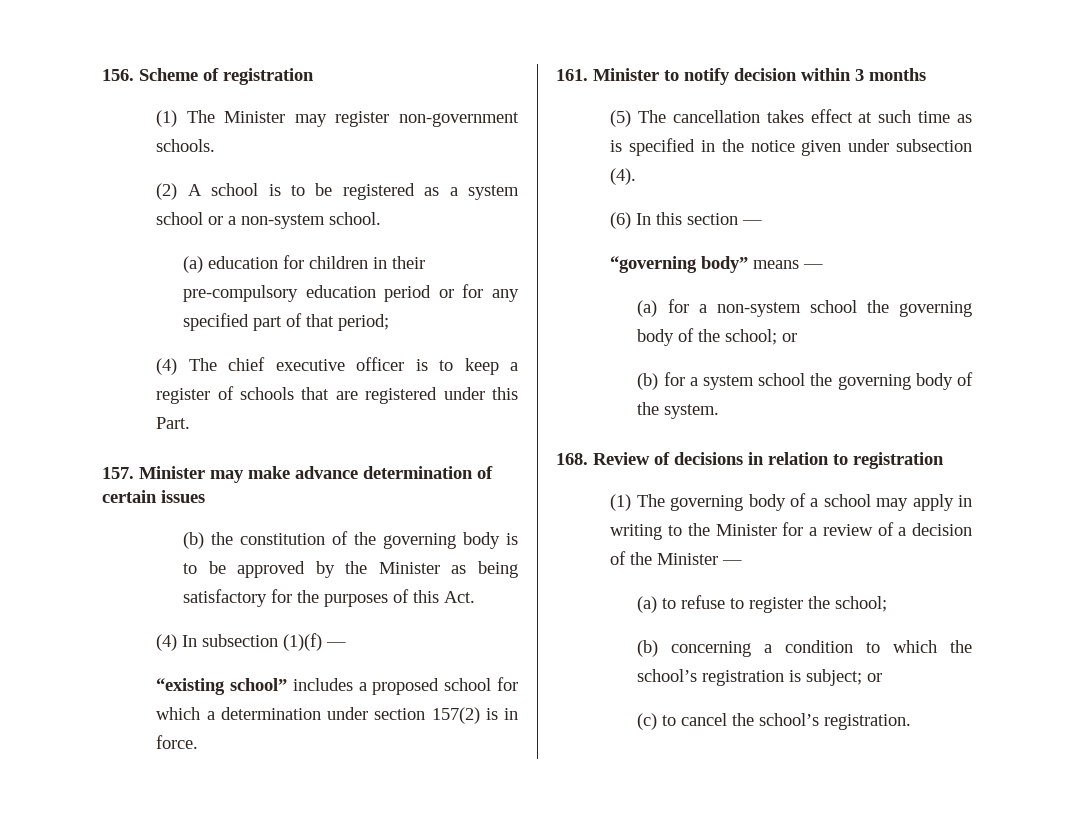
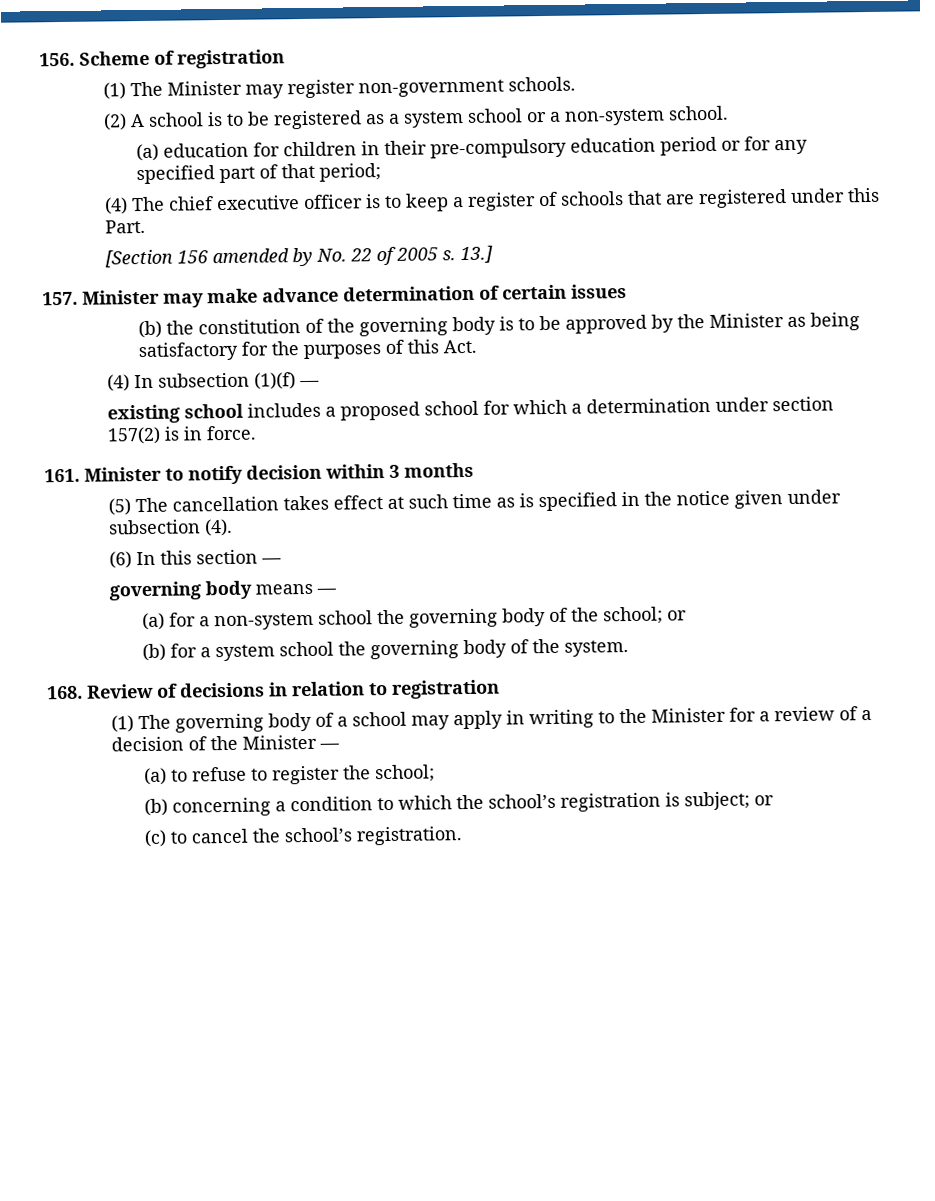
+ [Section 156 amended by No. 22 of 2005 s. 13.]
- “existing school” includes a proposed school for which a determination under section 157(2) is in force.
+ existing school includes a proposed school for which a determination under section 157(2) is in force.
- “governing body” means —
+ governing body means —

